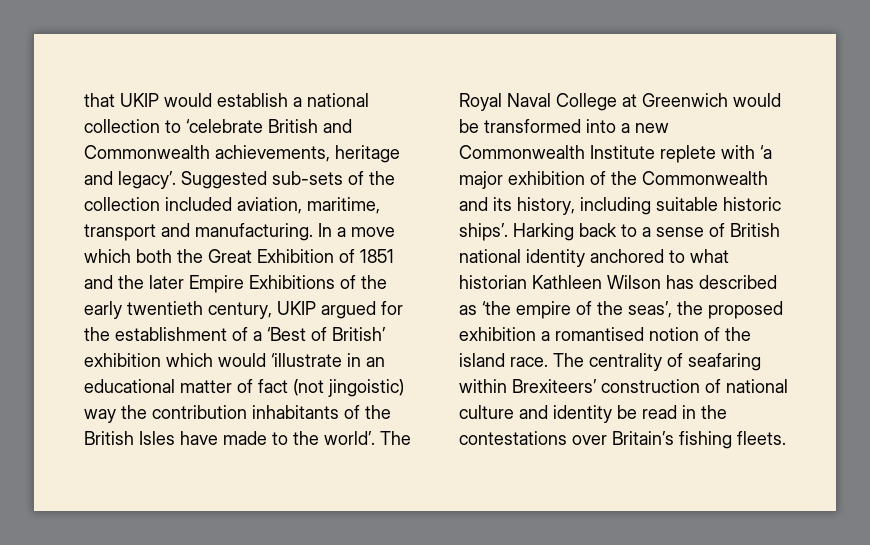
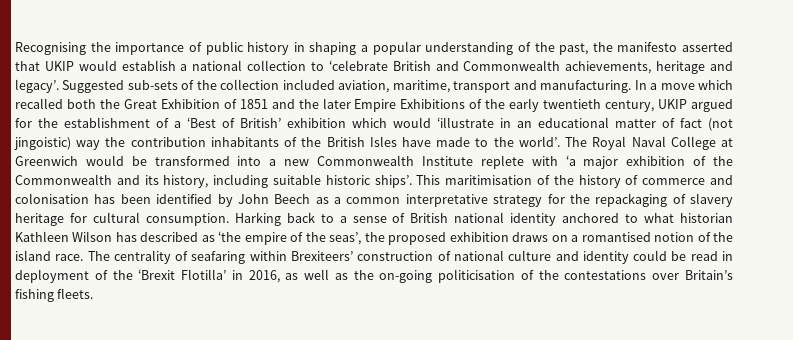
- that UKIP would establish a national collection to ‘celebrate British and Commonwealth achievements, heritage and legacy’.
+ Recognising the importance of public history in shaping a popular understanding of the past, the manifesto asserted that UKIP would establish a national collection to ‘celebrate British and Commonwealth achievements, heritage and legacy’.
- In a move which both the Great Exhibition of 1851 and the later Empire Exhibitions of the early twentieth century, UKIP argued for the establishment of a ‘Best of British’ exhibition which would ‘illustrate in an educational matter of fact (not jingoistic) way the contribution inhabitants of the British Isles have made to the world’.
+ In a move which recalled both the Great Exhibition of 1851 and the later Empire Exhibitions of the early twentieth century, UKIP argued for the establishment of a ‘Best of British’ exhibition which would ‘illustrate in an educational matter of fact (not jingoistic) way the contribution inhabitants of the British Isles have made to the world’.
+ This maritimisation of the history of commerce and colonisation has been identified by John Beech as a common interpretative strategy for the repackaging of slavery heritage for cultural consumption.
- Harking back to a sense of British national identity anchored to what historian Kathleen Wilson has described as ‘the empire of the seas’, the proposed exhibition a romantised notion of the island race.
+ Harking back to a sense of British national identity anchored to what historian Kathleen Wilson has described as ‘the empire of the seas’, the proposed exhibition draws on a romantised notion of the island race.
- The centrality of seafaring within Brexiteers’ construction of national culture and identity be read in the contestations over Britain’s fishing fleets.
+ The centrality of seafaring within Brexiteers’ construction of national culture and identity could be read in deployment of the ‘Brexit Flotilla’ in 2016, as well as the on-going politicisation of the contestations over Britain’s fishing fleets.

